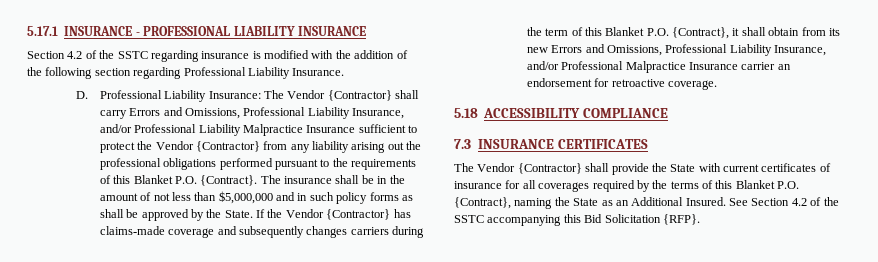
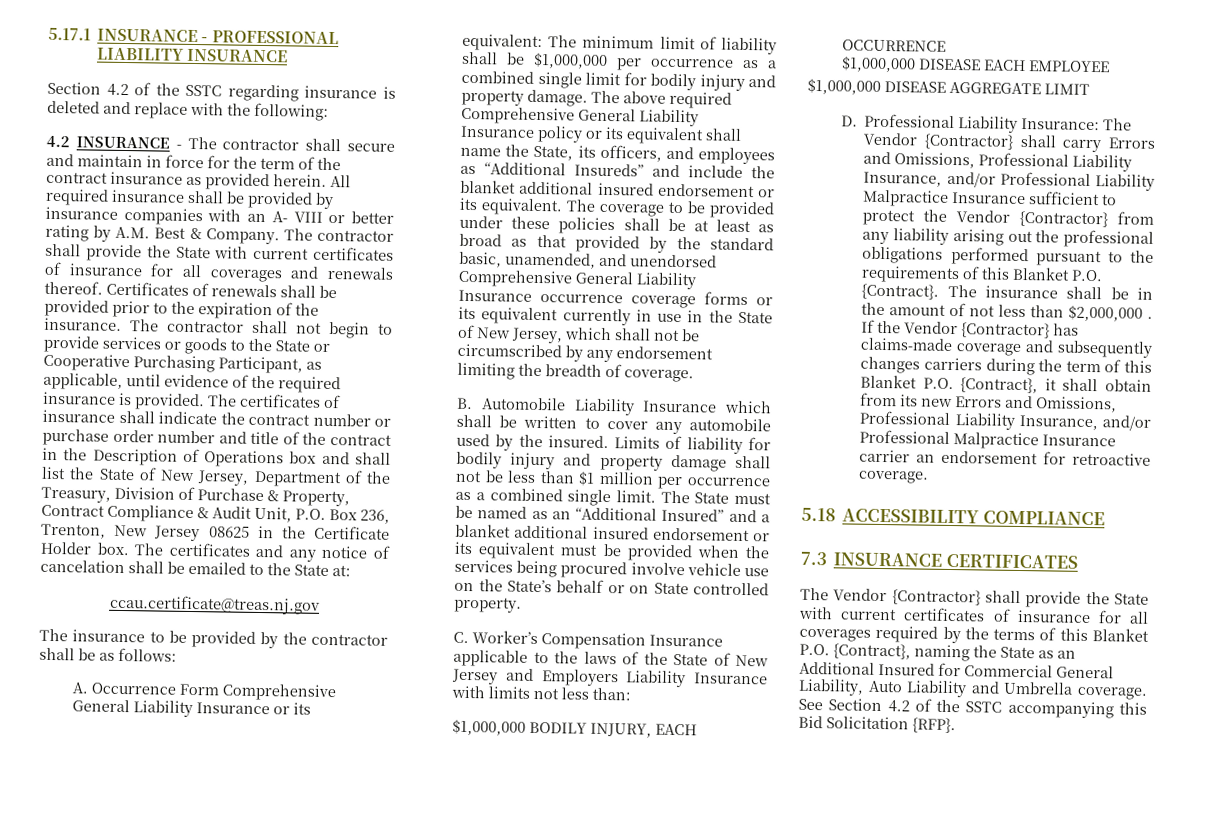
- Section 4.2 of the SSTC regarding insurance is modified with the addition of the following section regarding Professional Liability Insurance.
+ Section 4.2 of the SSTC regarding insurance is deleted and replace with the following:
+ 4.2 INSURANCE - The contractor shall secure and maintain in force for the term of the contract insurance as provided herein. All required insurance shall be provided by insurance companies with an A- VIII or better rating by A.M. Best & Company. The contractor shall provide the State with current certificates of insurance for all coverages and renewals thereof. Certificates of renewals shall be provided prior to the expiration of the insurance. The contractor shall not begin to provide services or goods to the State or Cooperative Purchasing Participant, as applicable, until evidence of the required insurance is provided. The certificates of insurance shall indicate the contract number or purchase order number and title of the contract in the Description of Operations box and shall list the State of New Jersey, Department of the Treasury, Division of Purchase & Property, Contract Compliance & Audit Unit, P.O. Box 236, Trenton, New Jersey 08625 in the Certificate Holder box. The certificates and any notice of cancelation shall be emailed to the State at:
+ ccau.certificate@treas.nj.gov
+ The insurance to be provided by the contractor shall be as follows:
+ A. Occurrence Form Comprehensive General Liability Insurance or its equivalent: The minimum limit of liability shall be $1,000,000 per occurrence as a combined single limit for bodily injury and property damage. The above required Comprehensive General Liability Insurance policy or its equivalent shall name the State, its officers, and employees as “Additional Insureds” and include the blanket additional insured endorsement or its equivalent. The coverage to be provided under these policies shall be at least as broad as that provided by the standard basic, unamended, and unendorsed Comprehensive General Liability Insurance occurrence coverage forms or its equivalent currently in use in the State of New Jersey, which shall not be circumscribed by any endorsement limiting the breadth of coverage.
+ B. Automobile Liability Insurance which shall be written to cover any automobile used by the insured. Limits of liability for bodily injury and property damage shall not be less than $1 million per occurrence as a combined single limit. The State must be named as an “Additional Insured” and a blanket additional insured endorsement or its equivalent must be provided when the services being procured involve vehicle use on the State’s behalf or on State controlled property.
+ C. Worker’s Compensation Insurance applicable to the laws of the State of New Jersey and Employers Liability Insurance with limits not less than:
+ $1,000,000 BODILY INJURY, EACH OCCURRENCE
+ $1,000,000 DISEASE EACH EMPLOYEE
+ $1,000,000 DISEASE AGGREGATE LIMIT
- The insurance shall be in the amount of not less than $5,000,000 and in such policy forms as shall be approved by the State.
+ The insurance shall be in the amount of not less than $2,000,000 .
- The Vendor {Contractor} shall provide the State with current certificates of insurance for all coverages required by the terms of this Blanket P.O. {Contract}, naming the State as an Additional Insured.
+ The Vendor {Contractor} shall provide the State with current certificates of insurance for all coverages required by the terms of this Blanket P.O. {Contract}, naming the State as an Additional Insured for Commercial General Liability, Auto Liability and Umbrella coverage.

